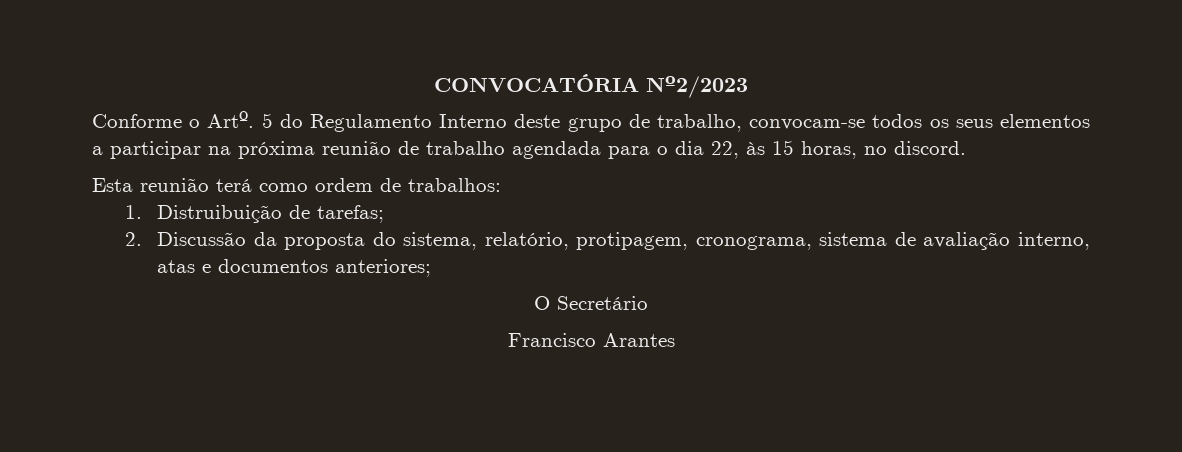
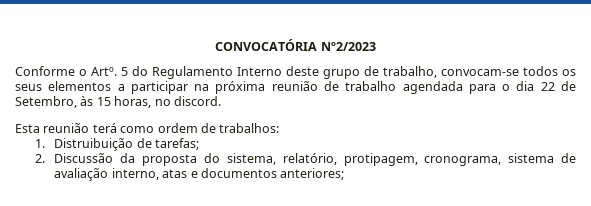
- 5 do Regulamento Interno deste grupo de trabalho, convocam-se todos os seus elementos a participar na próxima reunião de trabalho agendada para o dia 22, às 15 horas, no discord.
+ 5 do Regulamento Interno deste grupo de trabalho, convocam-se todos os seus elementos a participar na próxima reunião de trabalho agendada para o dia 22 de Setembro, às 15 horas, no discord.
- O Secretário
- Francisco Arantes

